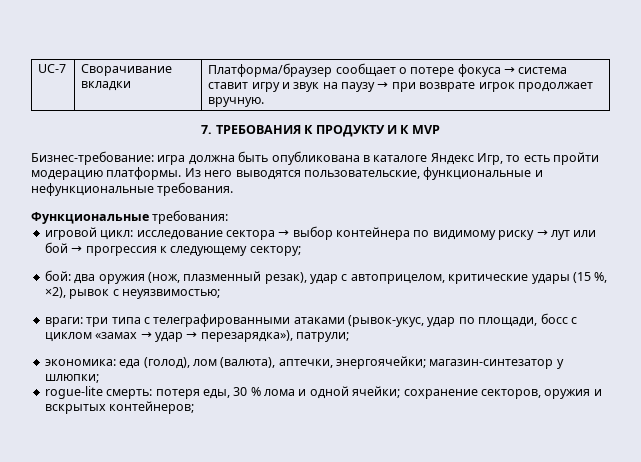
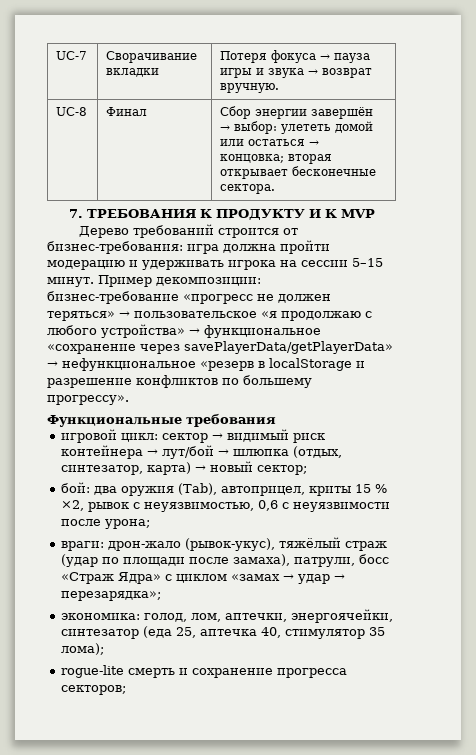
- UC-7 | Сворачивание вкладки | Платформа/браузер сообщает о потере фокуса → система ставит игру и звук на паузу → при возврате игрок продолжает вручную.
+ UC-7 | Сворачивание вкладки | Потеря фокуса → пауза игры и звука → возврат вручную.
+ UC-8 | Финал | Сбор энергии завершён → выбор: улететь домой или остаться → концовка; вторая открывает бесконечные сектора.
- Бизнес-требование: игра должна быть опубликована в каталоге Яндекс Игр, то есть пройти модерацию платформы. Из него выводятся пользовательские, функциональные и нефункциональные требования.
+ Дерево требований строится от бизнес-требования: игра должна пройти модерацию и удерживать игрока на сессии 5–15 минут. Пример декомпозиции: бизнес-требование «прогресс не должен теряться» → пользовательское «я продолжаю с любого устройства» → функциональное «сохранение через savePlayerData/getPlayerData» → нефункциональное «резерв в localStorage и разрешение конфликтов по большему прогрессу».
- Функциональные требования:
+ Функциональные требования
- игровой цикл: исследование сектора → выбор контейнера по видимому риску → лут или бой → прогрессия к следующему сектору;
- бой: два оружия (нож, плазменный резак), удар с автоприцелом, критические удары (15 %, ×2), рывок с неуязвимостью;
- враги: три типа с телеграфированными атаками (рывок-укус, удар по площади, босс с циклом «замах → удар → перезарядка»), патрули;
+ игровой цикл: сектор → видимый риск контейнера → лут/бой → шлюпка (отдых, синтезатор, карта) → новый сектор;
+ бой: два оружия (Tab), автоприцел, криты 15 % ×2, рывок с неуязвимостью, 0,6 с неуязвимости после урона;
+ враги: дрон-жало (рывок-укус), тяжёлый страж (удар по площади после замаха), патрули, босс «Страж Ядра» с циклом «замах → удар → перезарядка»;
- экономика: еда (голод), лом (валюта), аптечки, энергоячейки; магазин-синтезатор у шлюпки;
- rogue-lite смерть: потеря еды, 30 % лома и одной ячейки; сохранение секторов, оружия и вскрытых контейнеров;
+ экономика: голод, лом, аптечки, энергоячейки, синтезатор (еда 25, аптечка 40, стимулятор 35 лома);
+ rogue-lite смерть и сохранение прогресса секторов;

